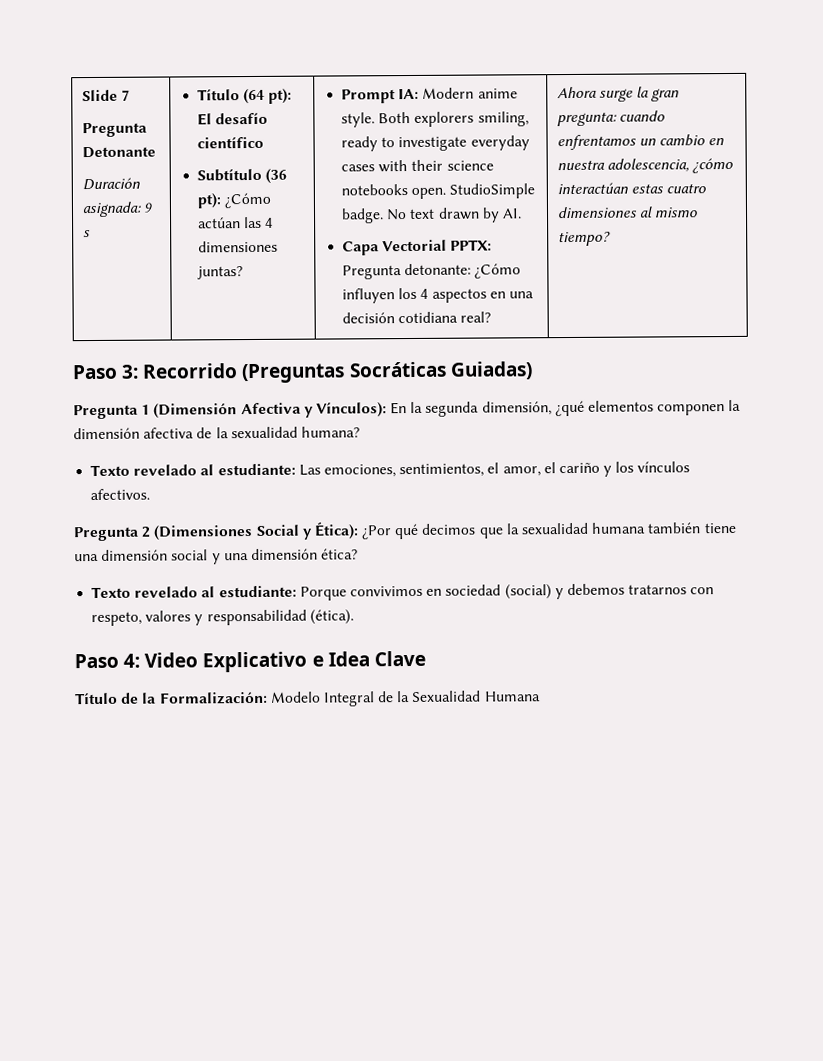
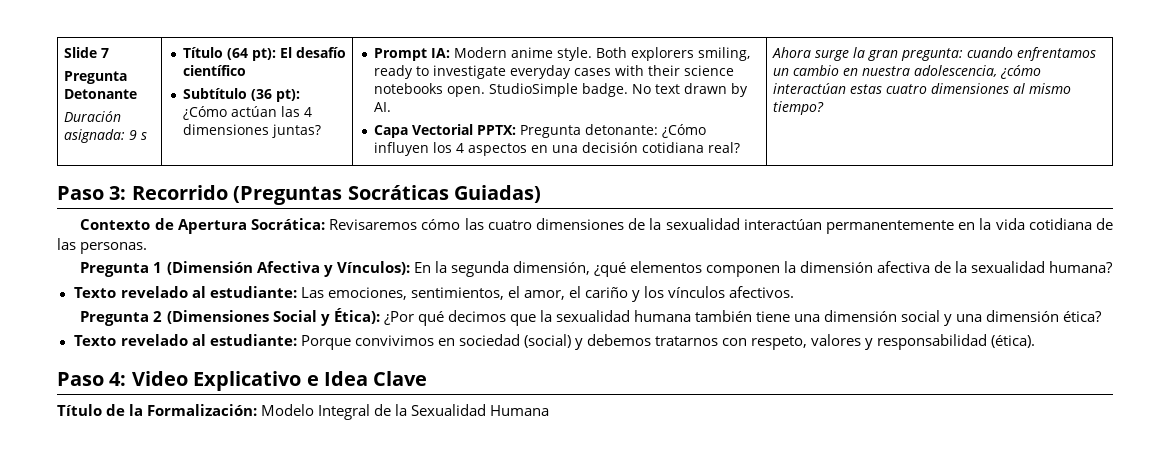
+ Contexto de Apertura Socrática: Revisaremos cómo las cuatro dimensiones de la sexualidad interactúan permanentemente en la vida cotidiana de las personas.

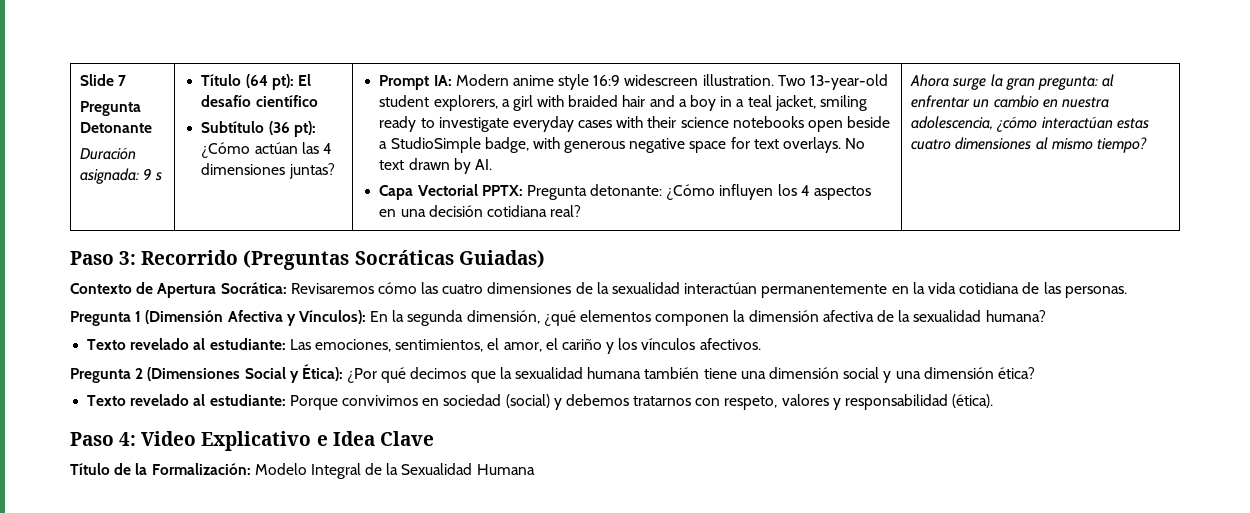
- Prompt IA: Modern anime style. Both explorers smiling, ready to investigate everyday cases with their science notebooks open. StudioSimple badge.
+ Prompt IA: Modern anime style 16:9 widescreen illustration. Two 13-year-old student explorers, a girl with braided hair and a boy in a teal jacket, smiling ready to investigate everyday cases with their science notebooks open beside a StudioSimple badge, with generous negative space for text overlays.
- Ahora surge la gran pregunta: cuando enfrentamos un cambio en nuestra adolescencia, ¿cómo interactúan estas cuatro dimensiones al mismo tiempo?
+ Ahora surge la gran pregunta: al enfrentar un cambio en nuestra adolescencia, ¿cómo interactúan estas cuatro dimensiones al mismo tiempo?

